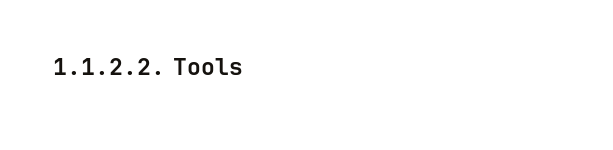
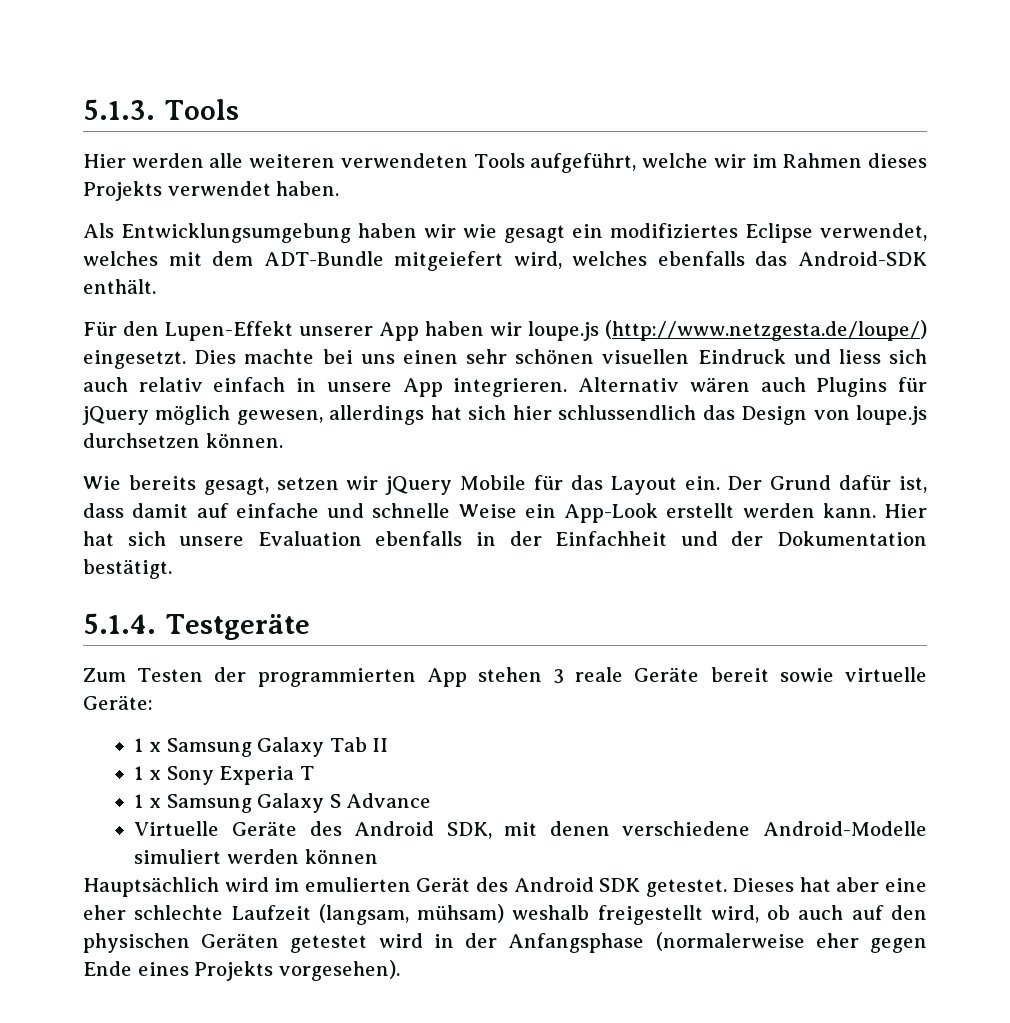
- 1.1.2.2. Tools
+ 5.1.3. Tools
+ Hier werden alle weiteren verwendeten Tools aufgeführt, welche wir im Rahmen dieses Projekts verwendet haben.
+ Als Entwicklungsumgebung haben wir wie gesagt ein modifiziertes Eclipse verwendet, welches mit dem ADT-Bundle mitgeiefert wird, welches ebenfalls das Android-SDK enthält.
+ Für den Lupen-Effekt unserer App haben wir loupe.js (http://www.netzgesta.de/loupe/) eingesetzt. Dies machte bei uns einen sehr schönen visuellen Eindruck und liess sich auch relativ einfach in unsere App integrieren. Alternativ wären auch Plugins für jQuery möglich gewesen, allerdings hat sich hier schlussendlich das Design von loupe.js durchsetzen können.
+ Wie bereits gesagt, setzen wir jQuery Mobile für das Layout ein. Der Grund dafür ist, dass damit auf einfache und schnelle Weise ein App-Look erstellt werden kann. Hier hat sich unsere Evaluation ebenfalls in der Einfachheit und der Dokumentation bestätigt.
+ 5.1.4. Testgeräte
+ Zum Testen der programmierten App stehen 3 reale Geräte bereit sowie virtuelle Geräte:
+ 1 x Samsung Galaxy Tab II
+ 1 x Sony Experia T
+ 1 x Samsung Galaxy S Advance
+ Virtuelle Geräte des Android SDK, mit denen verschiedene Android-Modelle simuliert werden können
+ Hauptsächlich wird im emulierten Gerät des Android SDK getestet. Dieses hat aber eine eher schlechte Laufzeit (langsam, mühsam) weshalb freigestellt wird, ob auch auf den physischen Geräten getestet wird in der Anfangsphase (normalerweise eher gegen Ende eines Projekts vorgesehen).

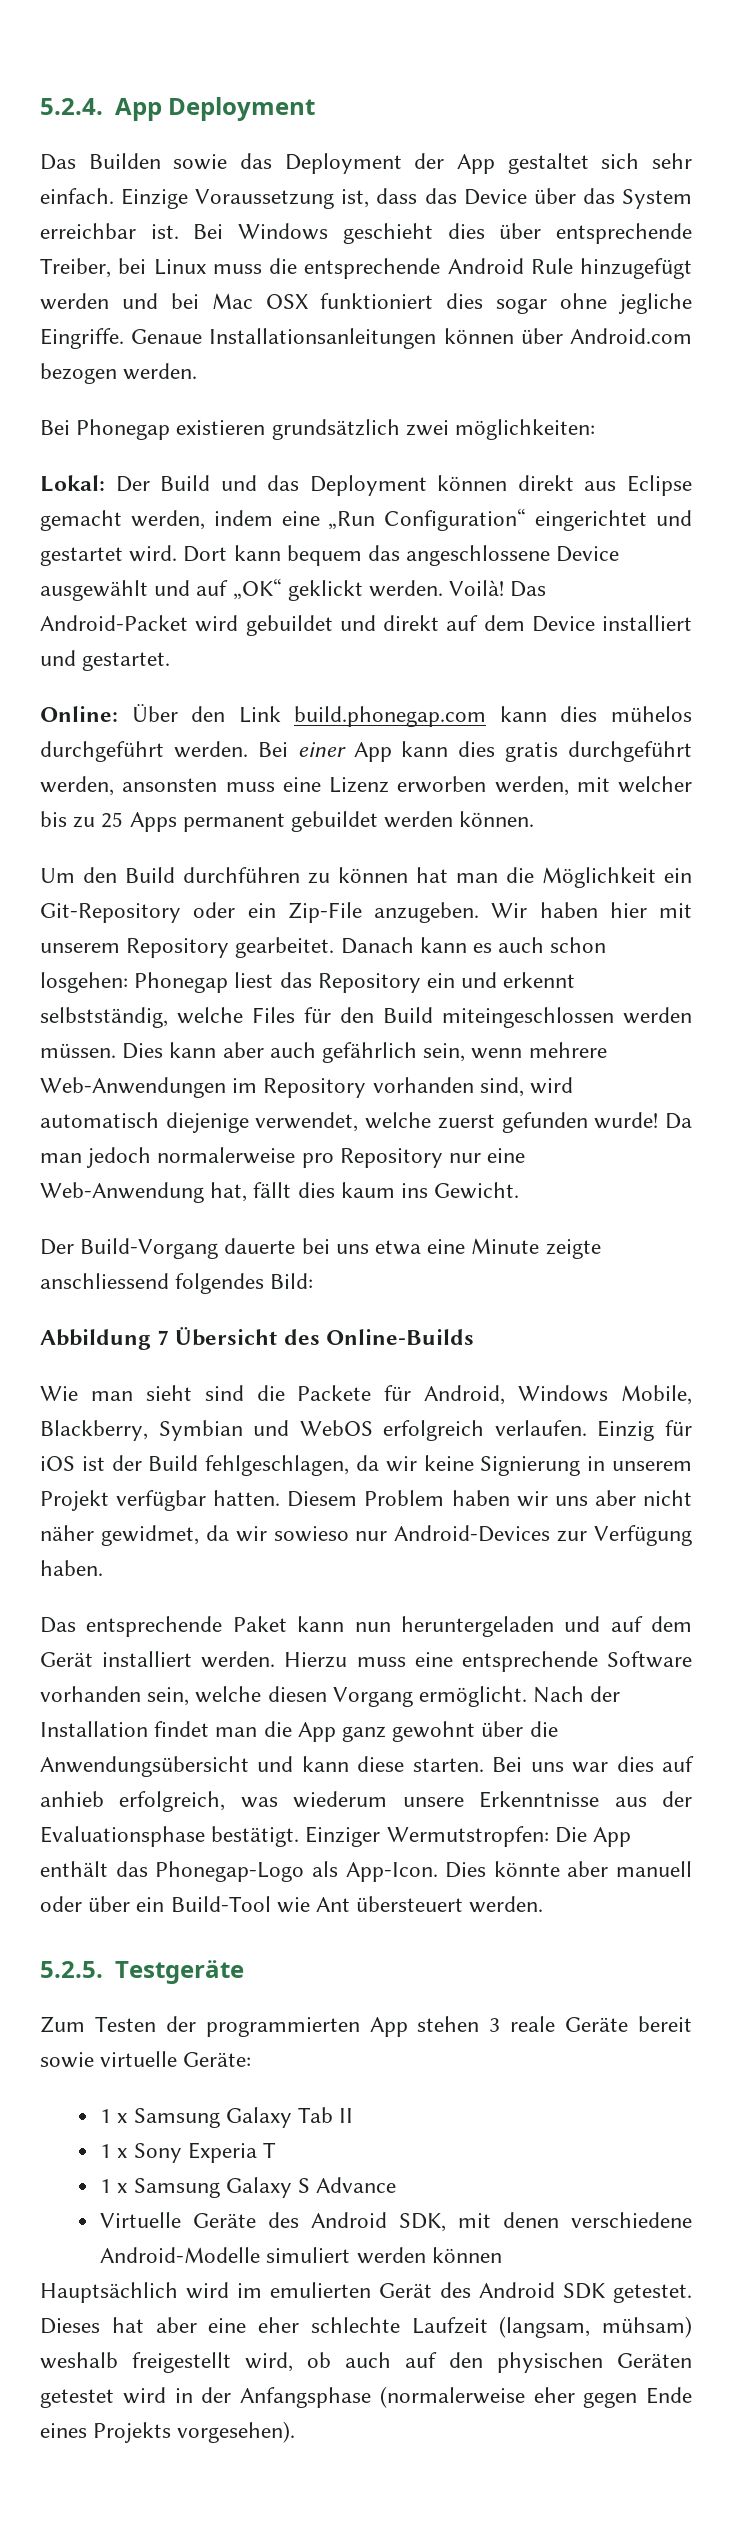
- 5.1.3. Tools
- Hier werden alle weiteren verwendeten Tools aufgeführt, welche wir im Rahmen dieses Projekts verwendet haben.
- Als Entwicklungsumgebung haben wir wie gesagt ein modifiziertes Eclipse verwendet, welches mit dem ADT-Bundle mitgeiefert wird, welches ebenfalls das Android-SDK enthält.
- Für den Lupen-Effekt unserer App haben wir loupe.js (http://www.netzgesta.de/loupe/) eingesetzt. Dies machte bei uns einen sehr schönen visuellen Eindruck und liess sich auch relativ einfach in unsere App integrieren. Alternativ wären auch Plugins für jQuery möglich gewesen, allerdings hat sich hier schlussendlich das Design von loupe.js durchsetzen können.
- Wie bereits gesagt, setzen wir jQuery Mobile für das Layout ein. Der Grund dafür ist, dass damit auf einfache und schnelle Weise ein App-Look erstellt werden kann. Hier hat sich unsere Evaluation ebenfalls in der Einfachheit und der Dokumentation bestätigt.
- 5.1.4. Testgeräte
+ 5.2.4. App Deployment
+ Das Builden sowie das Deployment der App gestaltet sich sehr einfach. Einzige Voraussetzung ist, dass das Device über das System erreichbar ist. Bei Windows geschieht dies über entsprechende Treiber, bei Linux muss die entsprechende Android Rule hinzugefügt werden und bei Mac OSX funktioniert dies sogar ohne jegliche Eingriffe. Genaue Installationsanleitungen können über Android.com bezogen werden.
+ Bei Phonegap existieren grundsätzlich zwei möglichkeiten:
+ Lokal: Der Build und das Deployment können direkt aus Eclipse gemacht werden, indem eine „Run Configuration“ eingerichtet und gestartet wird. Dort kann bequem das angeschlossene Device ausgewählt und auf „OK“ geklickt werden. Voilà! Das Android-Packet wird gebuildet und direkt auf dem Device installiert und gestartet.
+ Online: Über den Link build.phonegap.com kann dies mühelos durchgeführt werden. Bei einer App kann dies gratis durchgeführt werden, ansonsten muss eine Lizenz erworben werden, mit welcher bis zu 25 Apps permanent gebuildet werden können.
+ Um den Build durchführen zu können hat man die Möglichkeit ein Git-Repository oder ein Zip-File anzugeben. Wir haben hier mit unserem Repository gearbeitet. Danach kann es auch schon losgehen: Phonegap liest das Repository ein und erkennt selbstständig, welche Files für den Build miteingeschlossen werden müssen. Dies kann aber auch gefährlich sein, wenn mehrere Web-Anwendungen im Repository vorhanden sind, wird automatisch diejenige verwendet, welche zuerst gefunden wurde! Da man jedoch normalerweise pro Repository nur eine Web-Anwendung hat, fällt dies kaum ins Gewicht.
+ Der Build-Vorgang dauerte bei uns etwa eine Minute zeigte anschliessend folgendes Bild:
+ Abbildung 7 Übersicht des Online-Builds
+ Wie man sieht sind die Packete für Android, Windows Mobile, Blackberry, Symbian und WebOS erfolgreich verlaufen. Einzig für iOS ist der Build fehlgeschlagen, da wir keine Signierung in unserem Projekt verfügbar hatten. Diesem Problem haben wir uns aber nicht näher gewidmet, da wir sowieso nur Android-Devices zur Verfügung haben.
+ Das entsprechende Paket kann nun heruntergeladen und auf dem Gerät installiert werden. Hierzu muss eine entsprechende Software vorhanden sein, welche diesen Vorgang ermöglicht. Nach der Installation findet man die App ganz gewohnt über die Anwendungsübersicht und kann diese starten. Bei uns war dies auf anhieb erfolgreich, was wiederum unsere Erkenntnisse aus der Evaluationsphase bestätigt. Einziger Wermutstropfen: Die App enthält das Phonegap-Logo als App-Icon. Dies könnte aber manuell oder über ein Build-Tool wie Ant übersteuert werden.
+ 5.2.5. Testgeräte

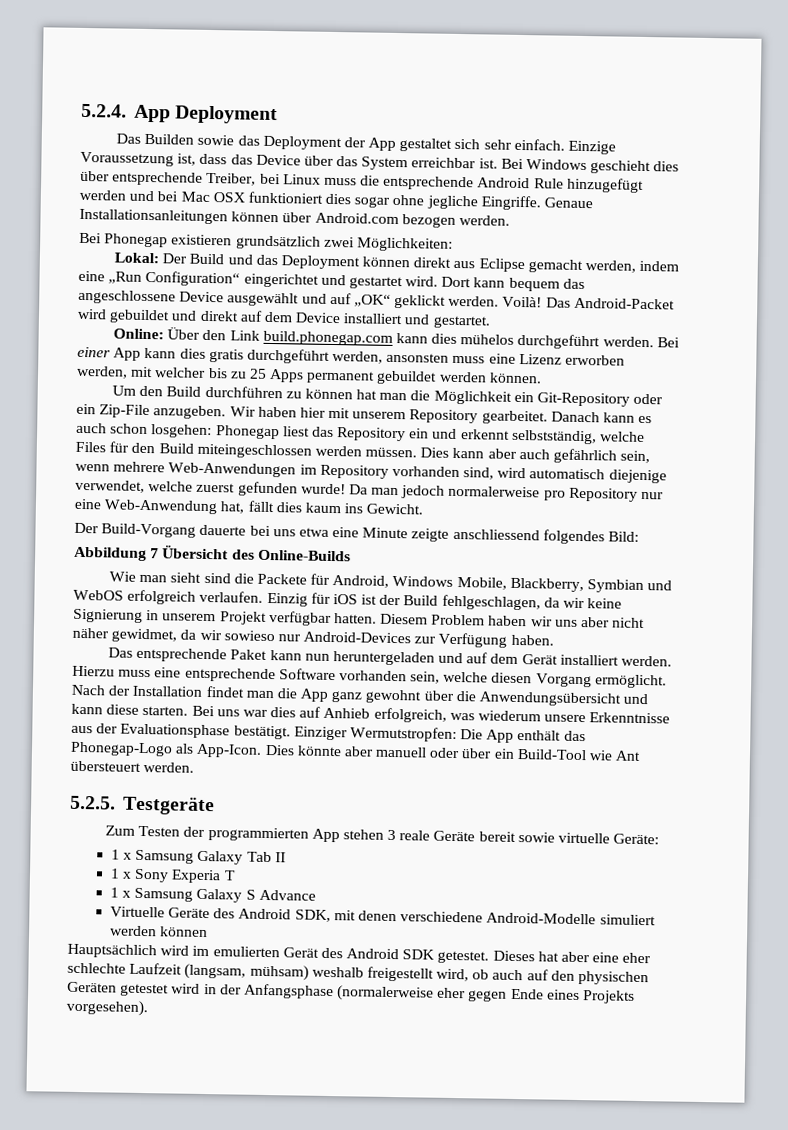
- Bei Phonegap existieren grundsätzlich zwei möglichkeiten:
+ Bei Phonegap existieren grundsätzlich zwei Möglichkeiten:
- Bei uns war dies auf anhieb erfolgreich, was wiederum unsere Erkenntnisse aus der Evaluationsphase bestätigt.
+ Bei uns war dies auf Anhieb erfolgreich, was wiederum unsere Erkenntnisse aus der Evaluationsphase bestätigt.

